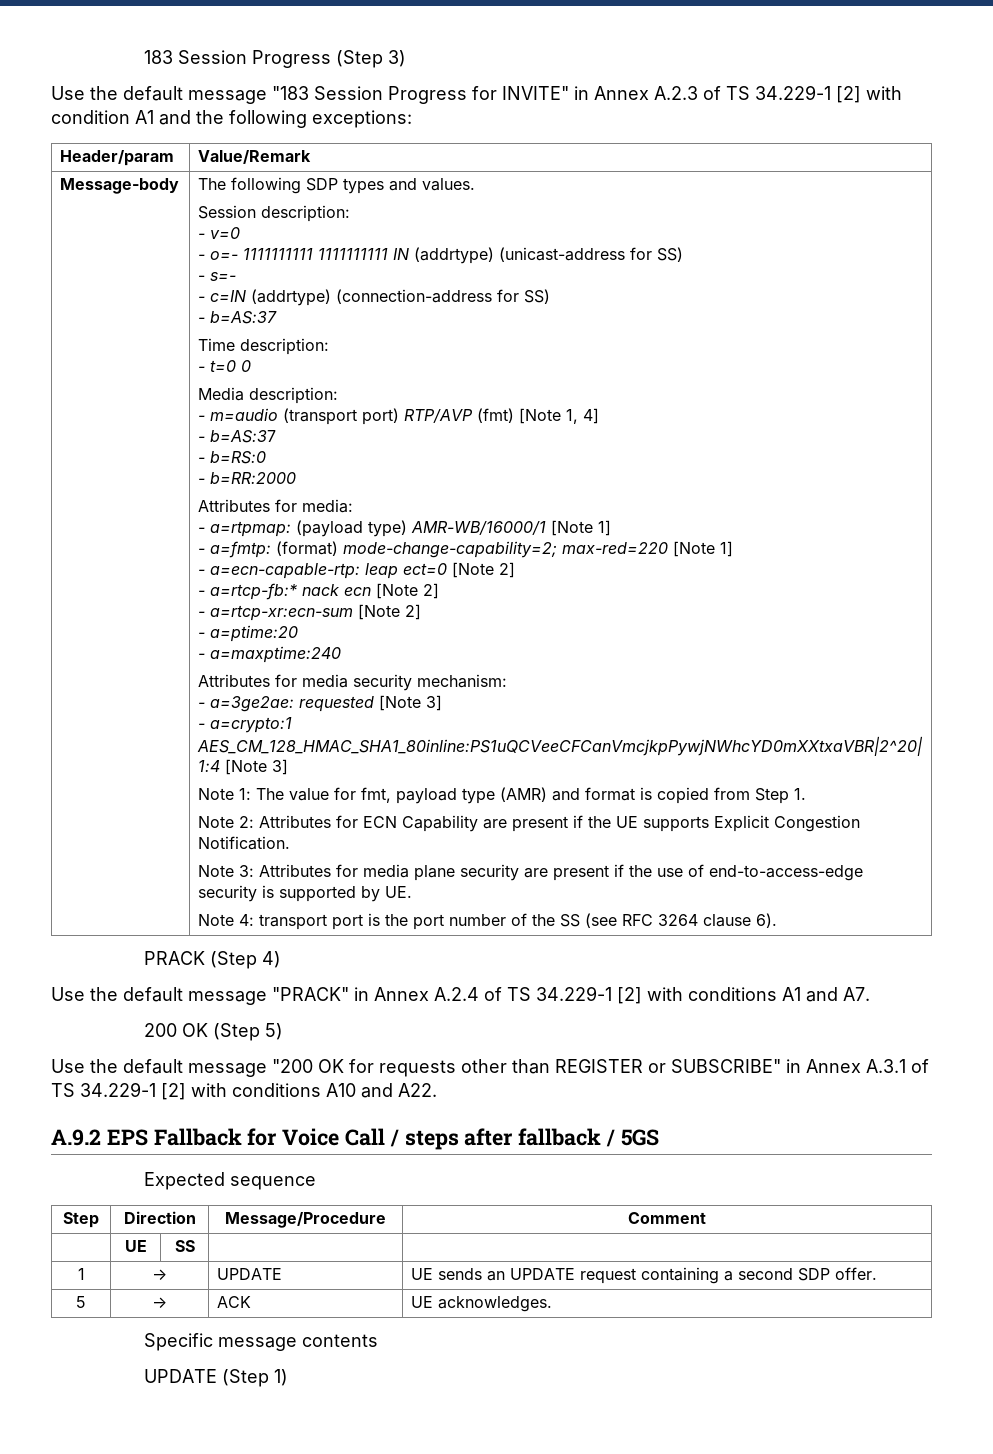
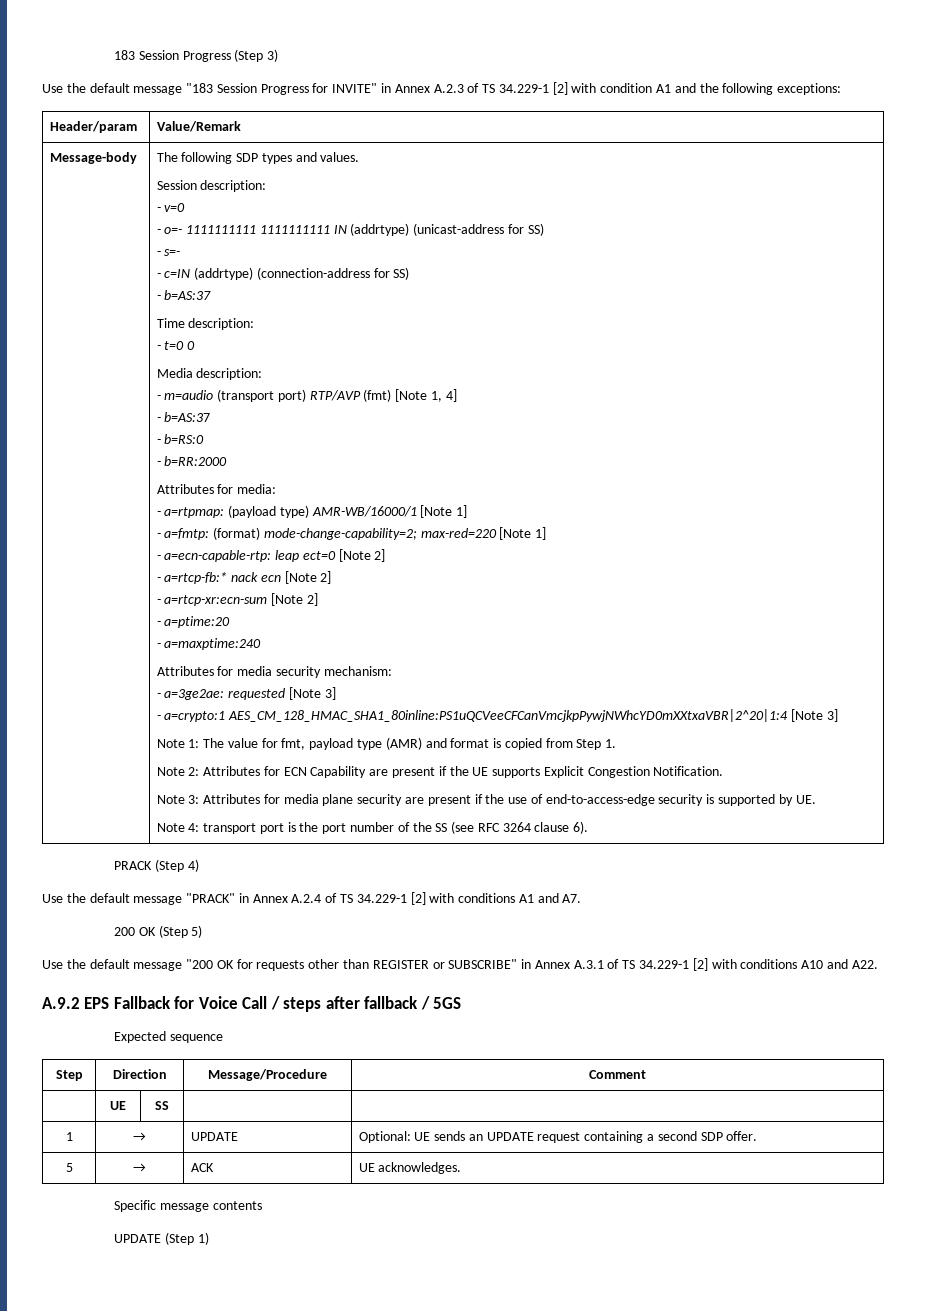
- 1 | → | UPDATE | UE sends an UPDATE request containing a second SDP offer.
+ 1 | → | UPDATE | Optional: UE sends an UPDATE request containing a second SDP offer.

